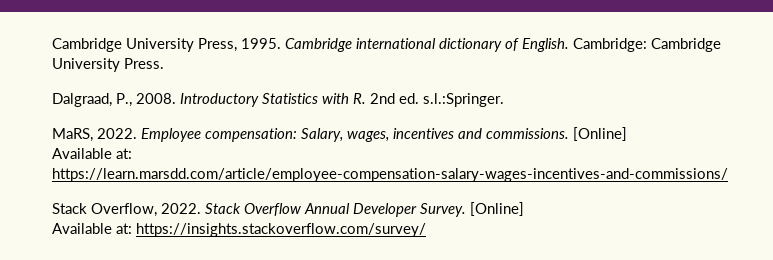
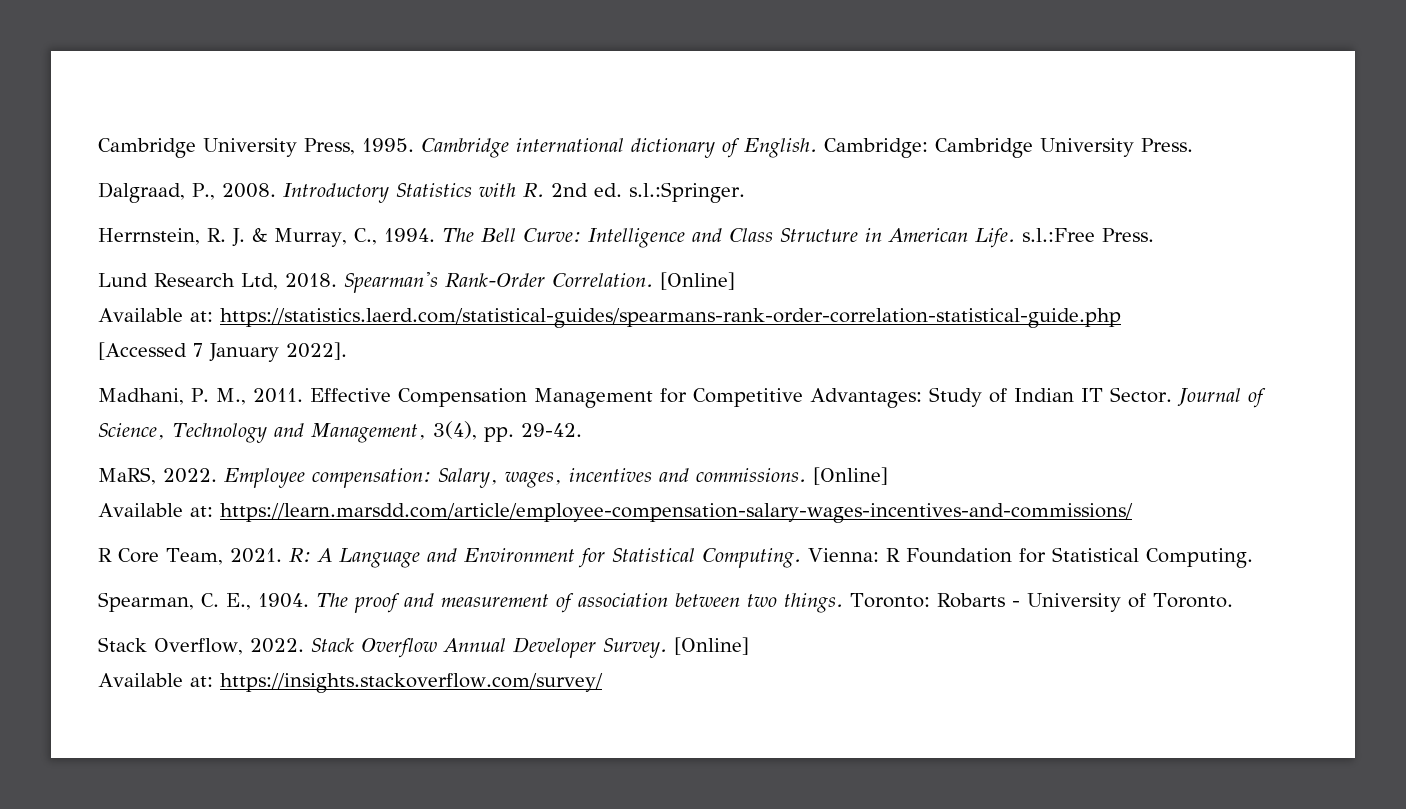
+ Herrnstein, R. J. & Murray, C., 1994. The Bell Curve: Intelligence and Class Structure in American Life. s.l.:Free Press.
+ Lund Research Ltd, 2018. Spearman's Rank-Order Correlation. [Online]
+ Available at: https://statistics.laerd.com/statistical-guides/spearmans-rank-order-correlation-statistical-guide.php
+ [Accessed 7 January 2022].
+ Madhani, P. M., 2011. Effective Compensation Management for Competitive Advantages: Study of Indian IT Sector. Journal of Science, Technology and Management, 3(4), pp. 29-42.
+ R Core Team, 2021. R: A Language and Environment for Statistical Computing. Vienna: R Foundation for Statistical Computing.
+ Spearman, C. E., 1904. The proof and measurement of association between two things. Toronto: Robarts - University of Toronto.

